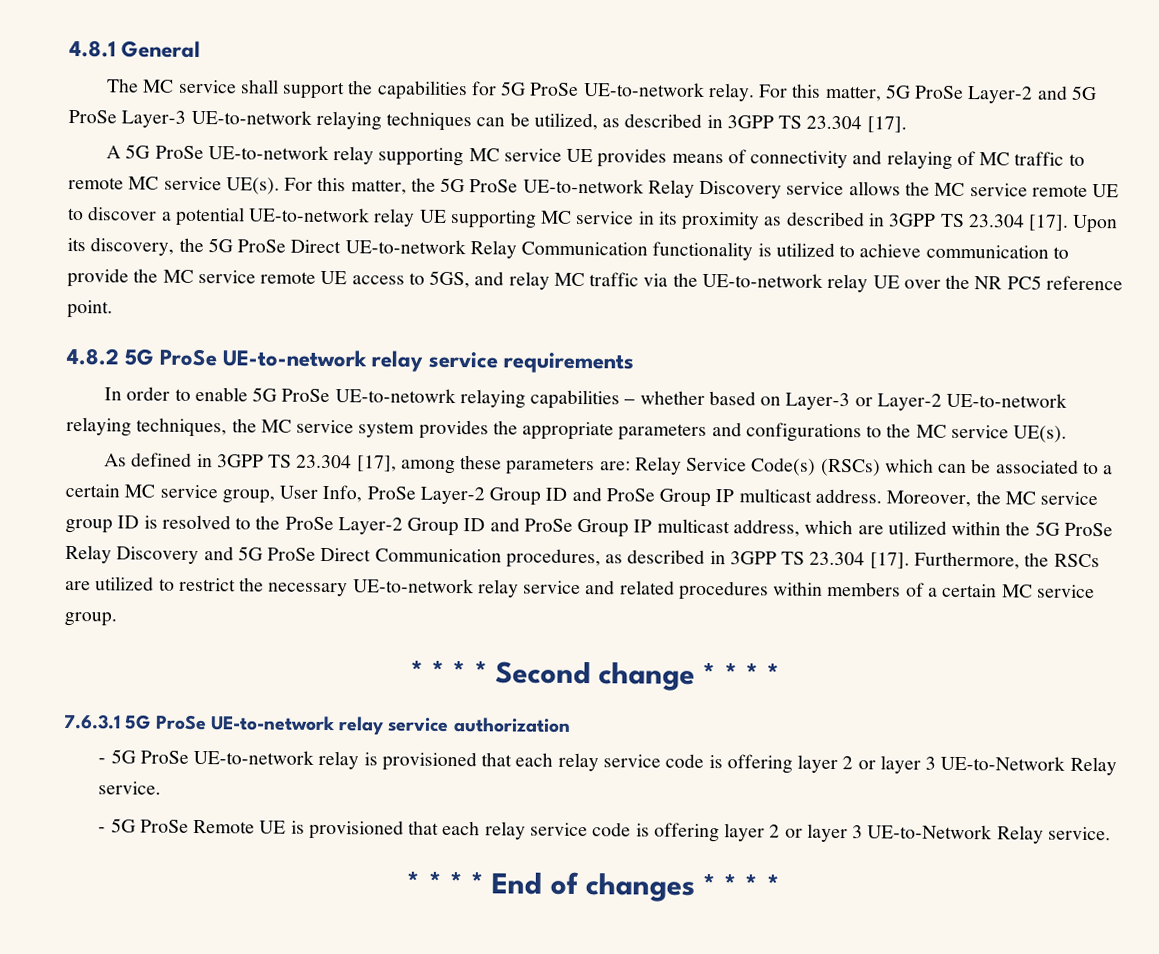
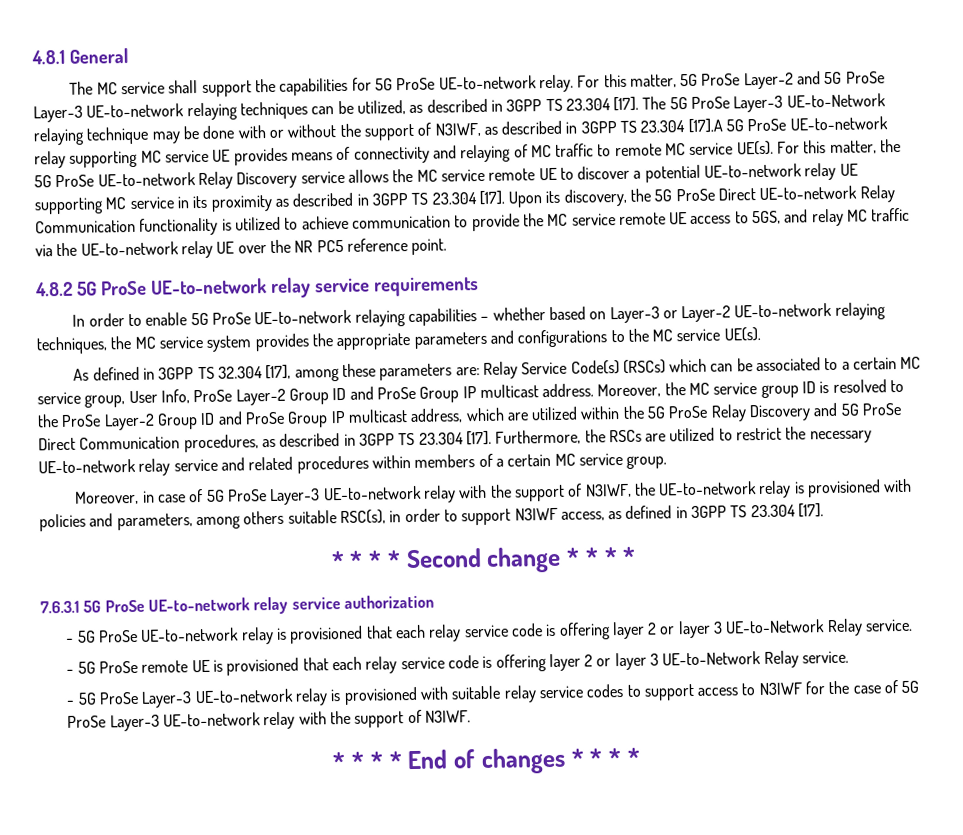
- For this matter, 5G ProSe Layer-2 and 5G ProSe Layer-3 UE-to-network relaying techniques can be utilized, as described in 3GPP TS 23.304 [17].
- A 5G ProSe UE-to-network relay supporting MC service UE provides means of connectivity and relaying of MC traffic to remote MC service UE(s).
+ For this matter, 5G ProSe Layer-2 and 5G ProSe Layer-3 UE-to-network relaying techniques can be utilized, as described in 3GPP TS 23.304 [17]. The 5G ProSe Layer-3 UE-to-Network relaying technique may be done with or without the support of N3IWF, as described in 3GPP TS 23.304 [17].A 5G ProSe UE-to-network relay supporting MC service UE provides means of connectivity and relaying of MC traffic to remote MC service UE(s).
- In order to enable 5G ProSe UE-to-netowrk relaying capabilities – whether based on Layer-3 or Layer-2 UE-to-network relaying techniques, the MC service system provides the appropriate parameters and configurations to the MC service UE(s).
+ In order to enable 5G ProSe UE-to-network relaying capabilities – whether based on Layer-3 or Layer-2 UE-to-network relaying techniques, the MC service system provides the appropriate parameters and configurations to the MC service UE(s).
- As defined in 3GPP TS 23.304 [17], among these parameters are: Relay Service Code(s) (RSCs) which can be associated to a certain MC service group, User Info, ProSe Layer-2 Group ID and ProSe Group IP multicast address.
+ As defined in 3GPP TS 32.304 [17], among these parameters are: Relay Service Code(s) (RSCs) which can be associated to a certain MC service group, User Info, ProSe Layer-2 Group ID and ProSe Group IP multicast address.
+ Moreover, in case of 5G ProSe Layer-3 UE-to-network relay with the support of N3IWF, the UE-to-network relay is provisioned with policies and parameters, among others suitable RSC(s), in order to support N3IWF access, as defined in 3GPP TS 23.304 [17].
- - 5G ProSe Remote UE is provisioned that each relay service code is offering layer 2 or layer 3 UE-to-Network Relay service.
+ - 5G ProSe remote UE is provisioned that each relay service code is offering layer 2 or layer 3 UE-to-Network Relay service.
+ - 5G ProSe Layer-3 UE-to-network relay is provisioned with suitable relay service codes to support access to N3IWF for the case of 5G ProSe Layer-3 UE-to-network relay with the support of N3IWF.

